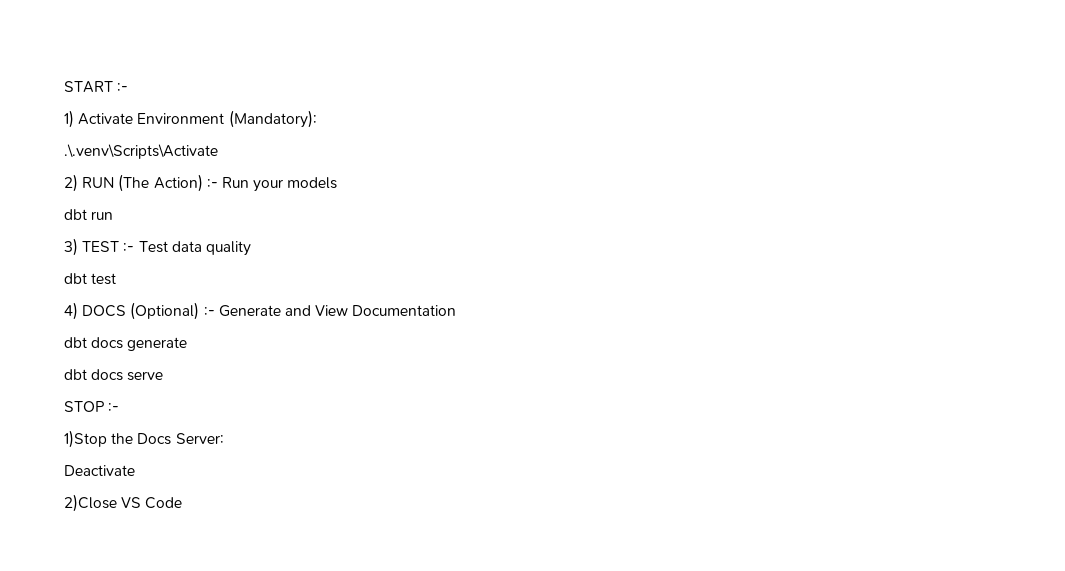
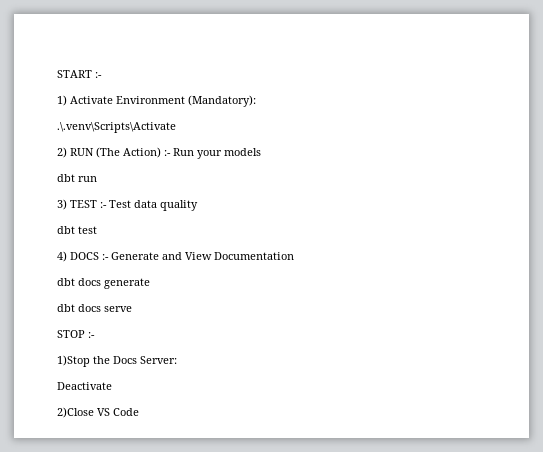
- 4) DOCS (Optional) :- Generate and View Documentation
+ 4) DOCS :- Generate and View Documentation

